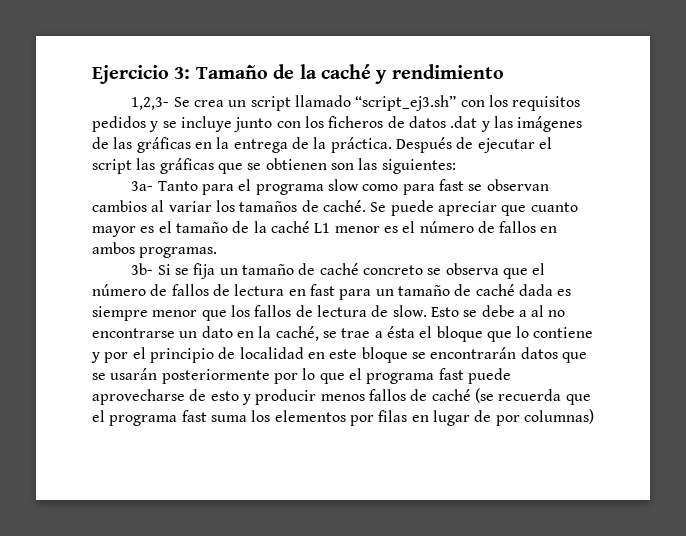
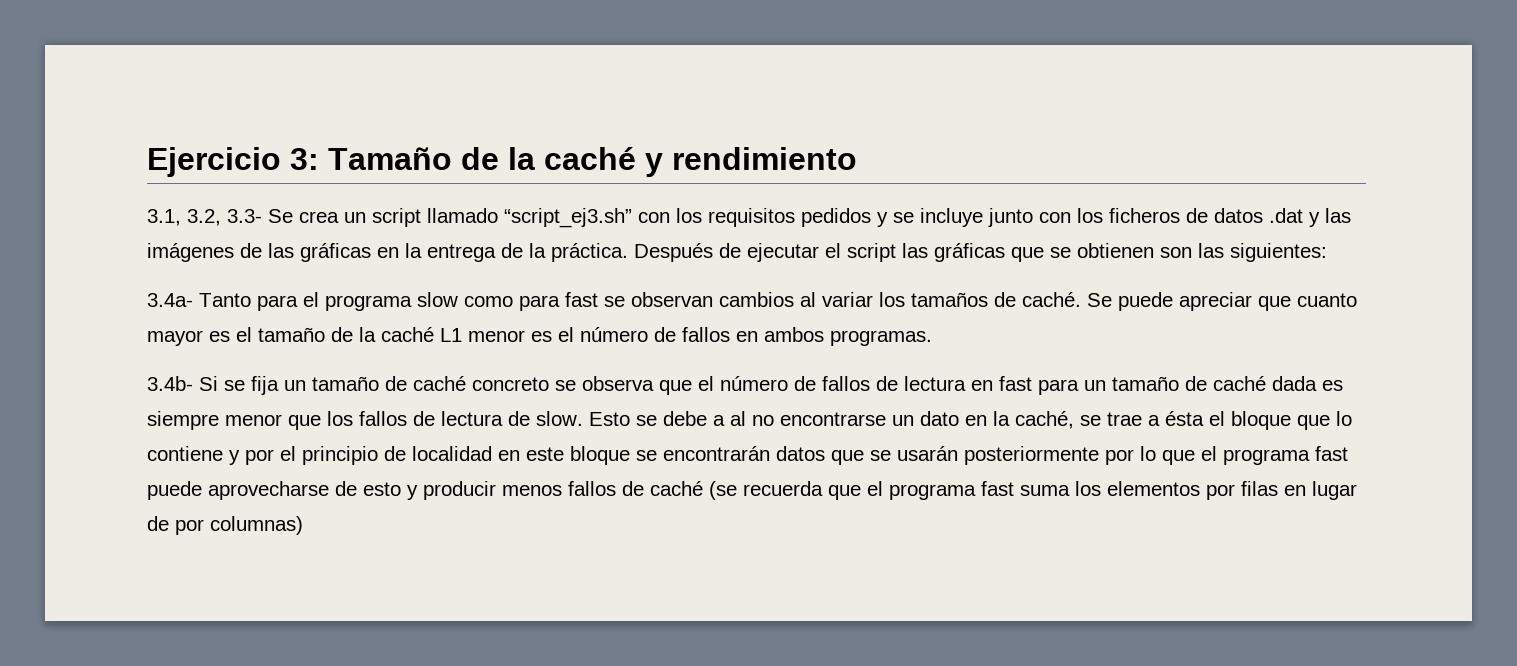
- 1,2,3- Se crea un script llamado “script_ej3.sh” con los requisitos pedidos y se incluye junto con los ficheros de datos .dat y las imágenes de las gráficas en la entrega de la práctica.
+ 3.1, 3.2, 3.3- Se crea un script llamado “script_ej3.sh” con los requisitos pedidos y se incluye junto con los ficheros de datos .dat y las imágenes de las gráficas en la entrega de la práctica.
- 3a- Tanto para el programa slow como para fast se observan cambios al variar los tamaños de caché.
+ 3.4a- Tanto para el programa slow como para fast se observan cambios al variar los tamaños de caché.
- 3b- Si se fija un tamaño de caché concreto se observa que el número de fallos de lectura en fast para un tamaño de caché dada es siempre menor que los fallos de lectura de slow.
+ 3.4b- Si se fija un tamaño de caché concreto se observa que el número de fallos de lectura en fast para un tamaño de caché dada es siempre menor que los fallos de lectura de slow.

